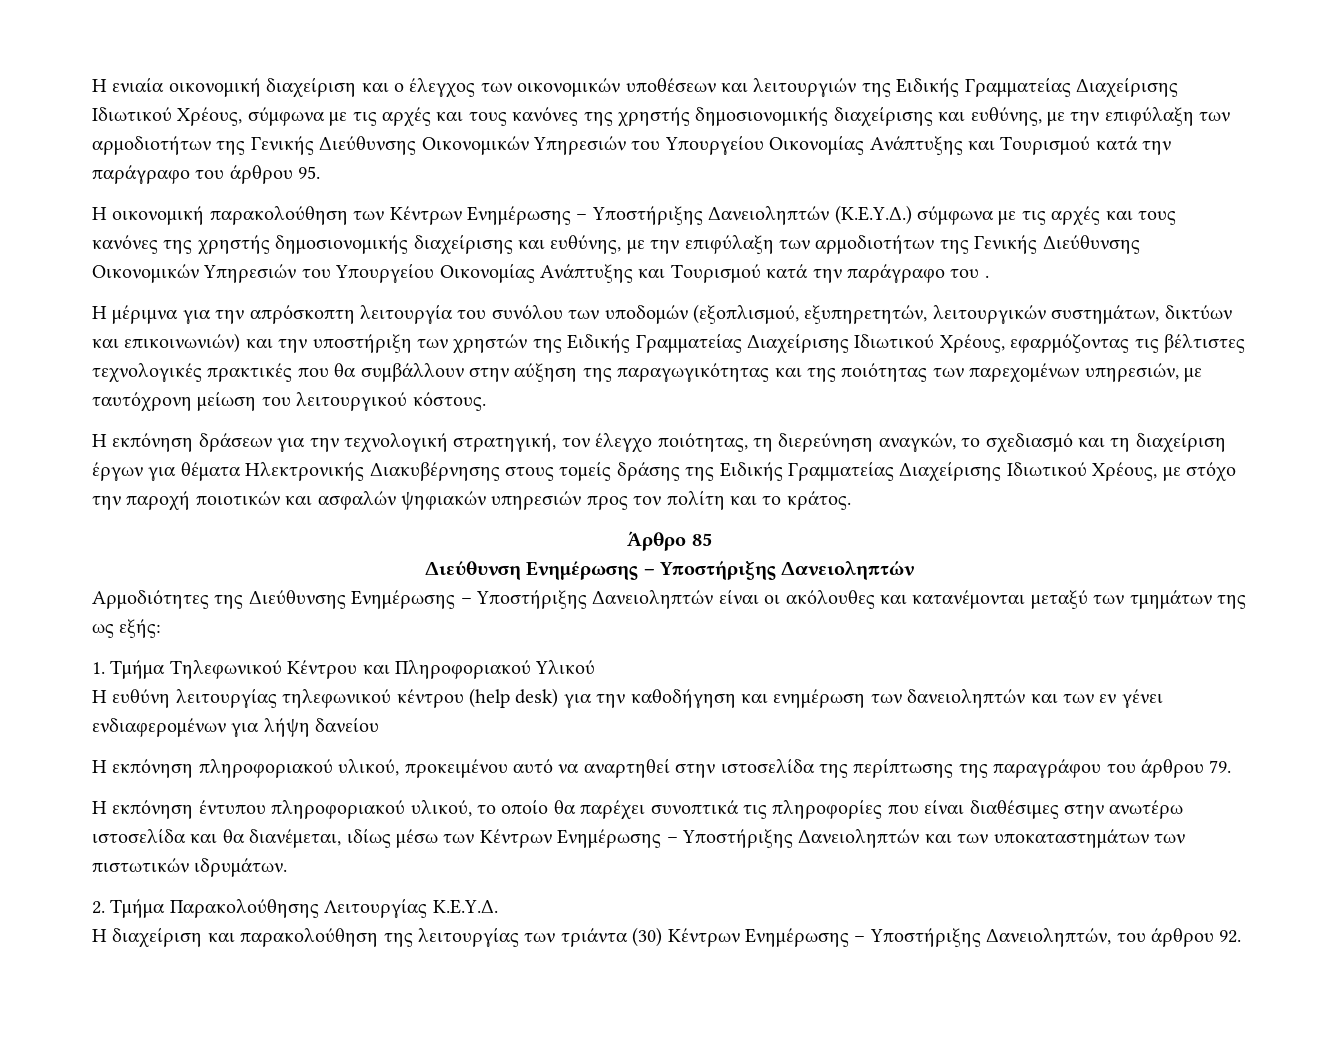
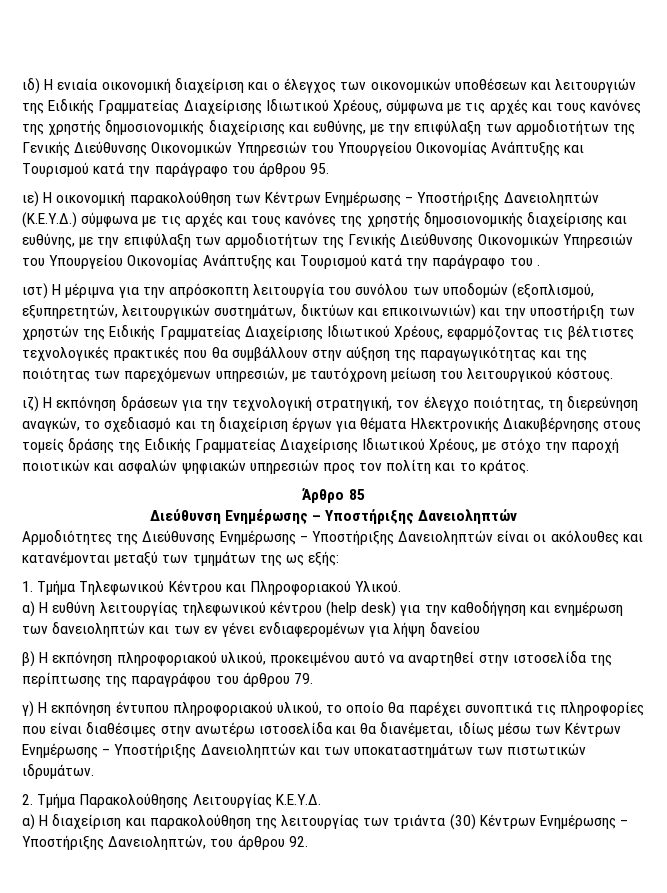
- Η ενιαία οικονομική διαχείριση και o έλεγχος των οικονομικών υποθέσεων και λειτουργιών της Ειδικής Γραμματείας Διαχείρισης Ιδιωτικού Χρέους, σύμφωνα με τις αρχές και τους κανόνες της χρηστής δημοσιονομικής διαχείρισης και ευθύνης, με την επιφύλαξη των αρμοδιοτήτων της Γενικής Διεύθυνσης Οικονομικών Υπηρεσιών του Υπουργείου Οικονομίας Ανάπτυξης και Τουρισμού κατά την παράγραφο του άρθρου 95.
+ ιδ) Η ενιαία οικονομική διαχείριση και o έλεγχος των οικονομικών υποθέσεων και λειτουργιών της Ειδικής Γραμματείας Διαχείρισης Ιδιωτικού Χρέους, σύμφωνα με τις αρχές και τους κανόνες της χρηστής δημοσιονομικής διαχείρισης και ευθύνης, με την επιφύλαξη των αρμοδιοτήτων της Γενικής Διεύθυνσης Οικονομικών Υπηρεσιών του Υπουργείου Οικονομίας Ανάπτυξης και Τουρισμού κατά την παράγραφο του άρθρου 95.
- Η οικονομική παρακολούθηση των Κέντρων Ενημέρωσης – Υποστήριξης Δανειοληπτών (Κ.Ε.Υ.Δ.) σύμφωνα με τις αρχές και τους κανόνες της χρηστής δημοσιονομικής διαχείρισης και ευθύνης, με την επιφύλαξη των αρμοδιοτήτων της Γενικής Διεύθυνσης Οικονομικών Υπηρεσιών του Υπουργείου Οικονομίας Ανάπτυξης και Τουρισμού κατά την παράγραφο του .
+ ιε) Η οικονομική παρακολούθηση των Κέντρων Ενημέρωσης – Υποστήριξης Δανειοληπτών (Κ.Ε.Υ.Δ.) σύμφωνα με τις αρχές και τους κανόνες της χρηστής δημοσιονομικής διαχείρισης και ευθύνης, με την επιφύλαξη των αρμοδιοτήτων της Γενικής Διεύθυνσης Οικονομικών Υπηρεσιών του Υπουργείου Οικονομίας Ανάπτυξης και Τουρισμού κατά την παράγραφο του .
- Η μέριμνα για την απρόσκοπτη λειτουργία του συνόλου των υποδομών (εξοπλισμού, εξυπηρετητών, λειτουργικών συστημάτων, δικτύων και επικοινωνιών) και την υποστήριξη των χρηστών της Ειδικής Γραμματείας Διαχείρισης Ιδιωτικού Χρέους, εφαρμόζοντας τις βέλτιστες τεχνολογικές πρακτικές που θα συμβάλλουν στην αύξηση της παραγωγικότητας και της ποιότητας των παρεχομένων υπηρεσιών, με ταυτόχρονη μείωση του λειτουργικού κόστους.
+ ιστ) Η μέριμνα για την απρόσκοπτη λειτουργία του συνόλου των υποδομών (εξοπλισμού, εξυπηρετητών, λειτουργικών συστημάτων, δικτύων και επικοινωνιών) και την υποστήριξη των χρηστών της Ειδικής Γραμματείας Διαχείρισης Ιδιωτικού Χρέους, εφαρμόζοντας τις βέλτιστες τεχνολογικές πρακτικές που θα συμβάλλουν στην αύξηση της παραγωγικότητας και της ποιότητας των παρεχόμενων υπηρεσιών, με ταυτόχρονη μείωση του λειτουργικού κόστους.
- Η εκπόνηση δράσεων για την τεχνολογική στρατηγική, τον έλεγχο ποιότητας, τη διερεύνηση αναγκών, το σχεδιασμό και τη διαχείριση έργων για θέματα Ηλεκτρονικής Διακυβέρνησης στους τομείς δράσης της Ειδικής Γραμματείας Διαχείρισης Ιδιωτικού Χρέους, με στόχο την παροχή ποιοτικών και ασφαλών ψηφιακών υπηρεσιών προς τον πολίτη και το κράτος.
+ ιζ) Η εκπόνηση δράσεων για την τεχνολογική στρατηγική, τον έλεγχο ποιότητας, τη διερεύνηση αναγκών, το σχεδιασμό και τη διαχείριση έργων για θέματα Ηλεκτρονικής Διακυβέρνησης στους τομείς δράσης της Ειδικής Γραμματείας Διαχείρισης Ιδιωτικού Χρέους, με στόχο την παροχή ποιοτικών και ασφαλών ψηφιακών υπηρεσιών προς τον πολίτη και το κράτος.
- 1. Τμήμα Τηλεφωνικού Κέντρου και Πληροφοριακού Υλικού
- Η ευθύνη λειτουργίας τηλεφωνικού κέντρου (help desk) για την καθοδήγηση και ενημέρωση των δανειοληπτών και των εν γένει ενδιαφερομένων για λήψη δανείου
+ 1. Τμήμα Τηλεφωνικού Κέντρου και Πληροφοριακού Υλικού.
+ α) Η ευθύνη λειτουργίας τηλεφωνικού κέντρου (help desk) για την καθοδήγηση και ενημέρωση των δανειοληπτών και των εν γένει ενδιαφερομένων για λήψη δανείου
- Η εκπόνηση πληροφοριακού υλικού, προκειμένου αυτό να αναρτηθεί στην ιστοσελίδα της περίπτωσης της παραγράφου του άρθρου 79.
+ β) Η εκπόνηση πληροφοριακού υλικού, προκειμένου αυτό να αναρτηθεί στην ιστοσελίδα της περίπτωσης της παραγράφου του άρθρου 79.
- Η εκπόνηση έντυπου πληροφοριακού υλικού, το οποίο θα παρέχει συνοπτικά τις πληροφορίες που είναι διαθέσιμες στην ανωτέρω ιστοσελίδα και θα διανέμεται, ιδίως μέσω των Κέντρων Ενημέρωσης – Υποστήριξης Δανειοληπτών και των υποκαταστημάτων των πιστωτικών ιδρυμάτων.
+ γ) Η εκπόνηση έντυπου πληροφοριακού υλικού, το οποίο θα παρέχει συνοπτικά τις πληροφορίες που είναι διαθέσιμες στην ανωτέρω ιστοσελίδα και θα διανέμεται, ιδίως μέσω των Κέντρων Ενημέρωσης – Υποστήριξης Δανειοληπτών και των υποκαταστημάτων των πιστωτικών ιδρυμάτων.
- Η διαχείριση και παρακολούθηση της λειτουργίας των τριάντα (30) Κέντρων Ενημέρωσης – Υποστήριξης Δανειοληπτών, του άρθρου 92.
+ α) Η διαχείριση και παρακολούθηση της λειτουργίας των τριάντα (30) Κέντρων Ενημέρωσης – Υποστήριξης Δανειοληπτών, του άρθρου 92.

